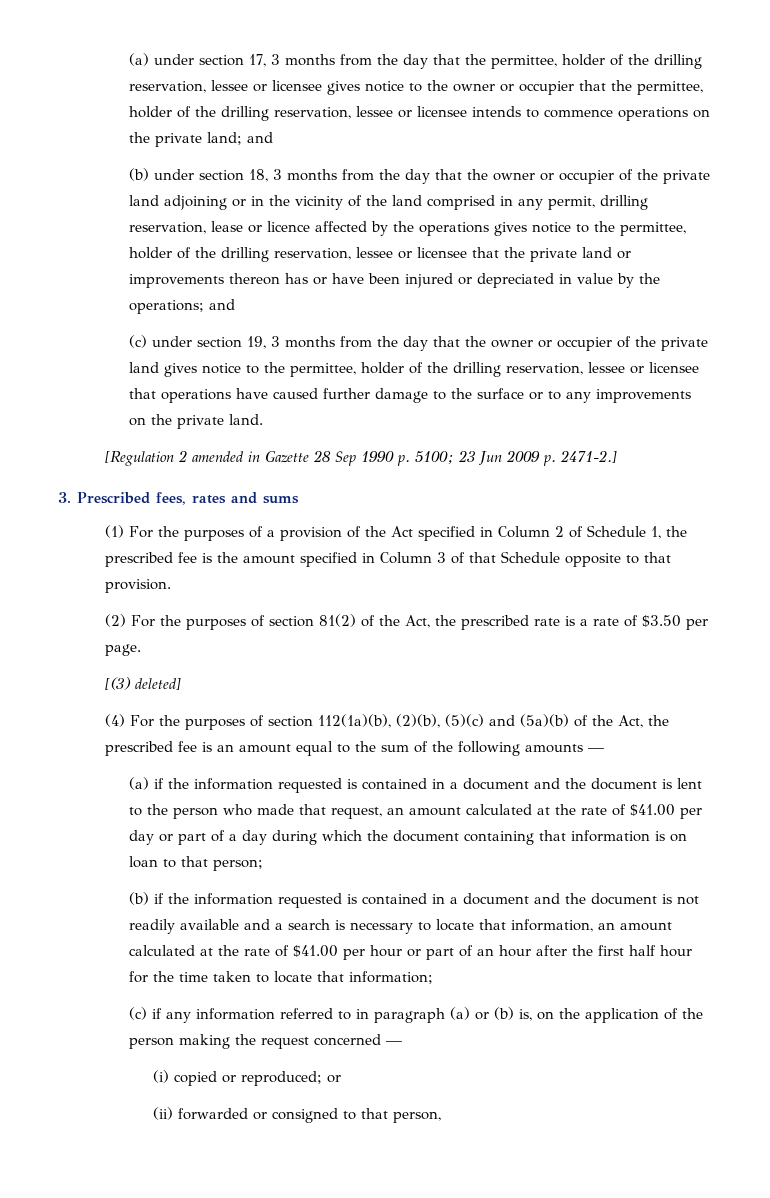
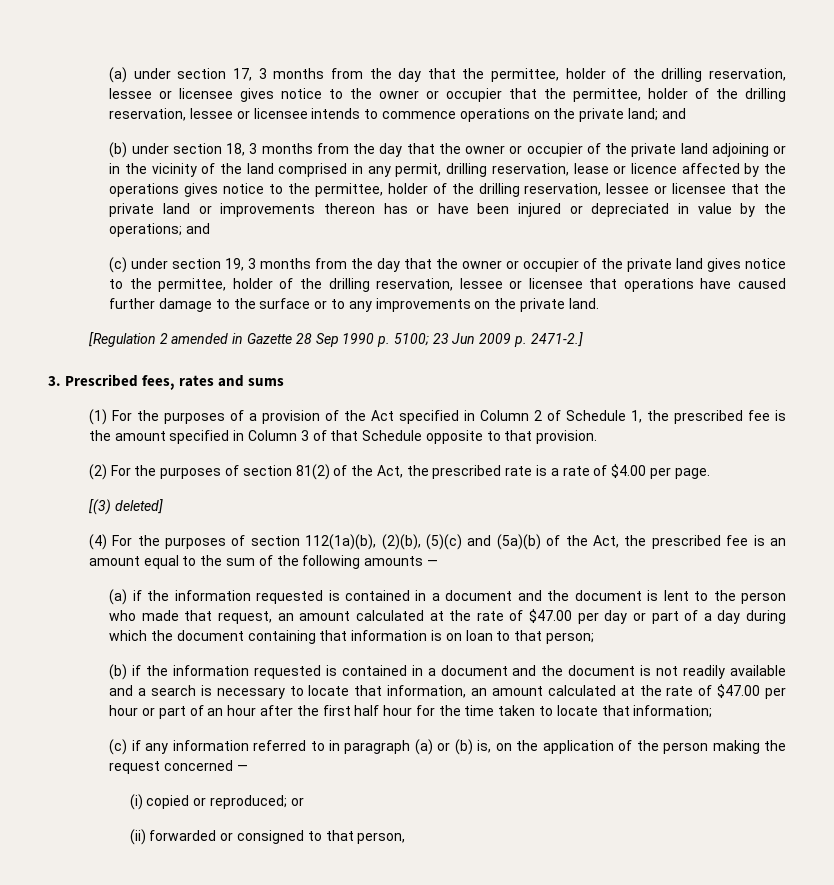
- (2) For the purposes of section 81(2) of the Act, the prescribed rate is a rate of $3.50 per page.
+ (2) For the purposes of section 81(2) of the Act, the prescribed rate is a rate of $4.00 per page.
- (a) if the information requested is contained in a document and the document is lent to the person who made that request, an amount calculated at the rate of $41.00 per day or part of a day during which the document containing that information is on loan to that person;
+ (a) if the information requested is contained in a document and the document is lent to the person who made that request, an amount calculated at the rate of $47.00 per day or part of a day during which the document containing that information is on loan to that person;
- (b) if the information requested is contained in a document and the document is not readily available and a search is necessary to locate that information, an amount calculated at the rate of $41.00 per hour or part of an hour after the first half hour for the time taken to locate that information;
+ (b) if the information requested is contained in a document and the document is not readily available and a search is necessary to locate that information, an amount calculated at the rate of $47.00 per hour or part of an hour after the first half hour for the time taken to locate that information;

